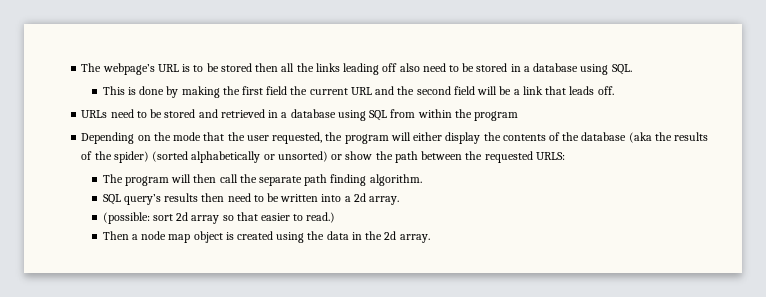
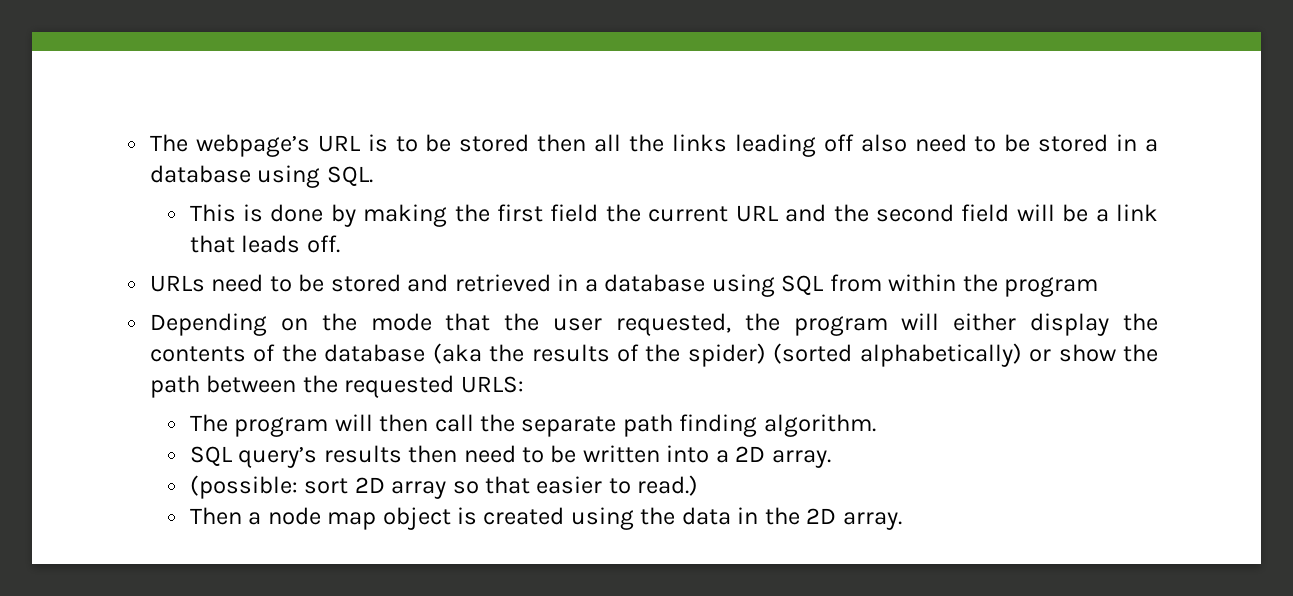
- Depending on the mode that the user requested, the program will either display the contents of the database (aka the results of the spider) (sorted alphabetically or unsorted) or show the path between the requested URLS:
+ Depending on the mode that the user requested, the program will either display the contents of the database (aka the results of the spider) (sorted alphabetically) or show the path between the requested URLS:
- SQL query’s results then need to be written into a 2d array.
+ SQL query’s results then need to be written into a 2D array.
- (possible: sort 2d array so that easier to read.)
+ (possible: sort 2D array so that easier to read.)
- Then a node map object is created using the data in the 2d array.
+ Then a node map object is created using the data in the 2D array.

